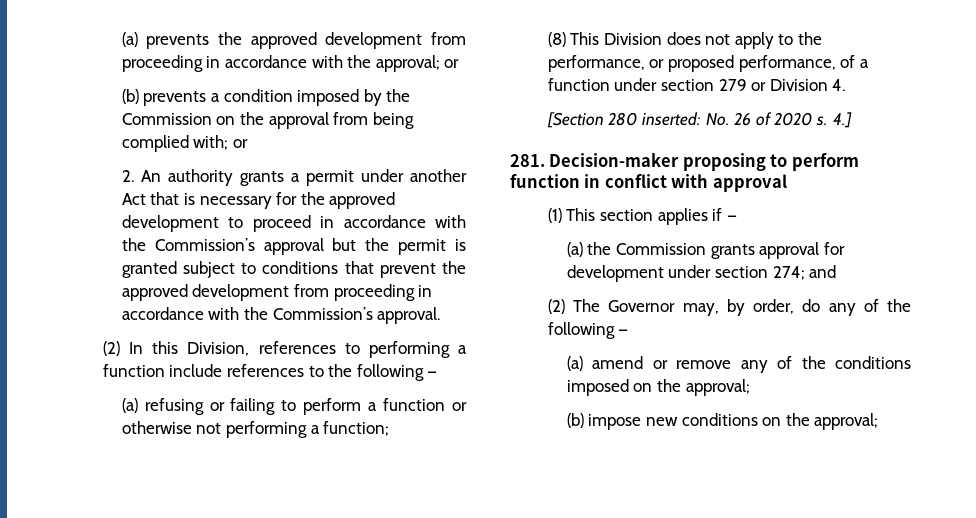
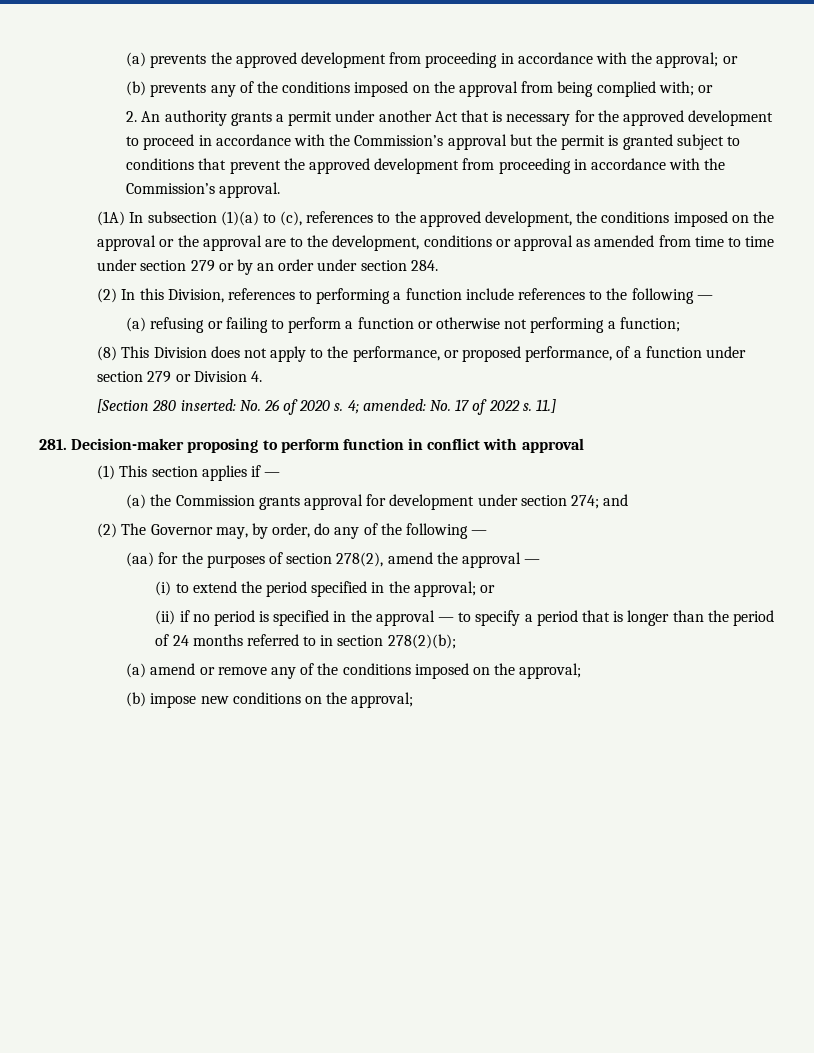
- (b) prevents a condition imposed by the Commission on the approval from being complied with; or
+ (b) prevents any of the conditions imposed on the approval from being complied with; or
+ (1A) In subsection (1)(a) to (c), references to the approved development, the conditions imposed on the approval or the approval are to the development, conditions or approval as amended from time to time under section 279 or by an order under section 284.
- 4.]
+ 4; amended: No. 17 of 2022 s. 11.]
+ (aa) for the purposes of section 278(2), amend the approval —
+ (i) to extend the period specified in the approval; or
+ (ii) if no period is specified in the approval — to specify a period that is longer than the period of 24 months referred to in section 278(2)(b);

